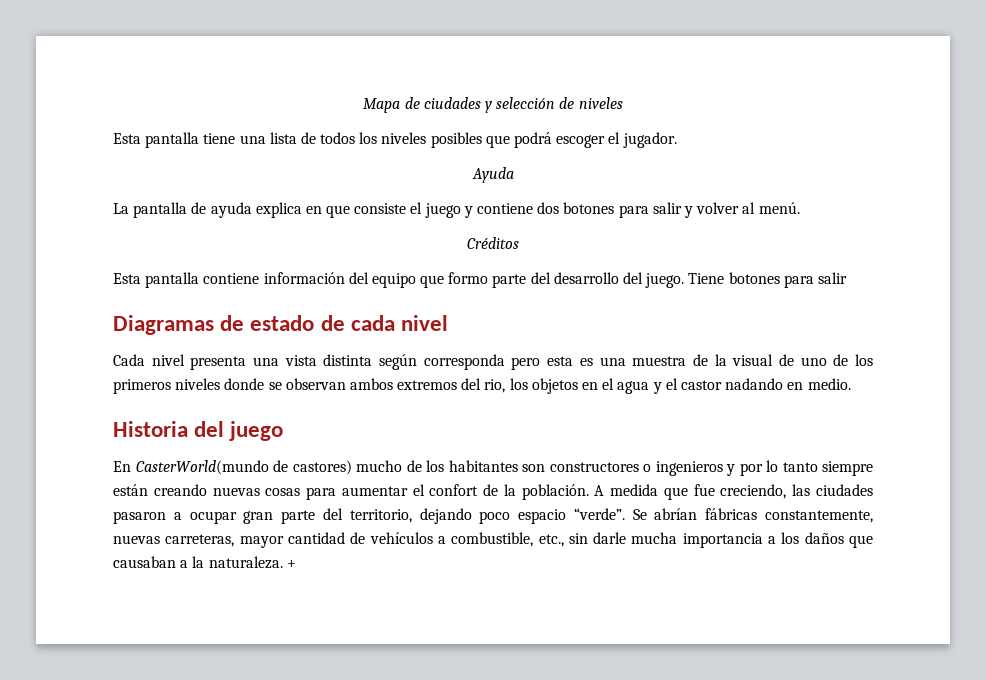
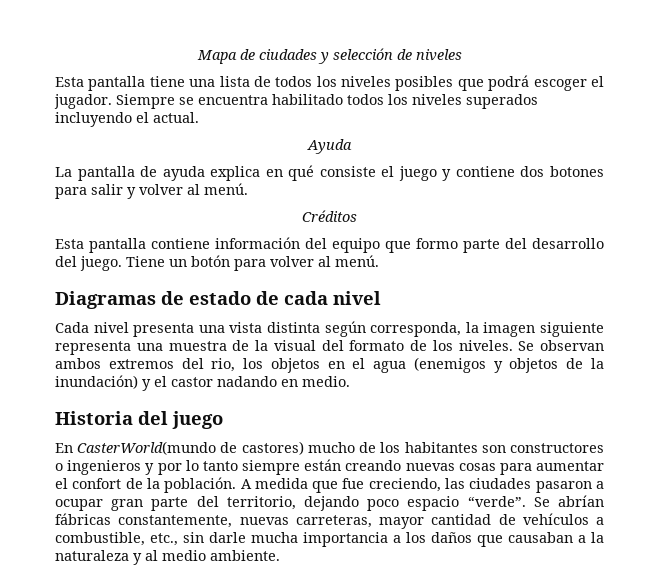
+ Siempre se encuentra habilitado todos los niveles superados incluyendo el actual.
- La pantalla de ayuda explica en que consiste el juego y contiene dos botones para salir y volver al menú.
+ La pantalla de ayuda explica en qué consiste el juego y contiene dos botones para salir y volver al menú.
- Tiene botones para salir
+ Tiene un botón para volver al menú.
- Cada nivel presenta una vista distinta según corresponda pero esta es una muestra de la visual de uno de los primeros niveles donde se observan ambos extremos del rio, los objetos en el agua y el castor nadando en medio.
+ Cada nivel presenta una vista distinta según corresponda, la imagen siguiente representa una muestra de la visual del formato de los niveles. Se observan ambos extremos del rio, los objetos en el agua (enemigos y objetos de la inundación) y el castor nadando en medio.
- Se abrían fábricas constantemente, nuevas carreteras, mayor cantidad de vehículos a combustible, etc., sin darle mucha importancia a los daños que causaban a la naturaleza. +
+ Se abrían fábricas constantemente, nuevas carreteras, mayor cantidad de vehículos a combustible, etc., sin darle mucha importancia a los daños que causaban a la naturaleza y al medio ambiente.

